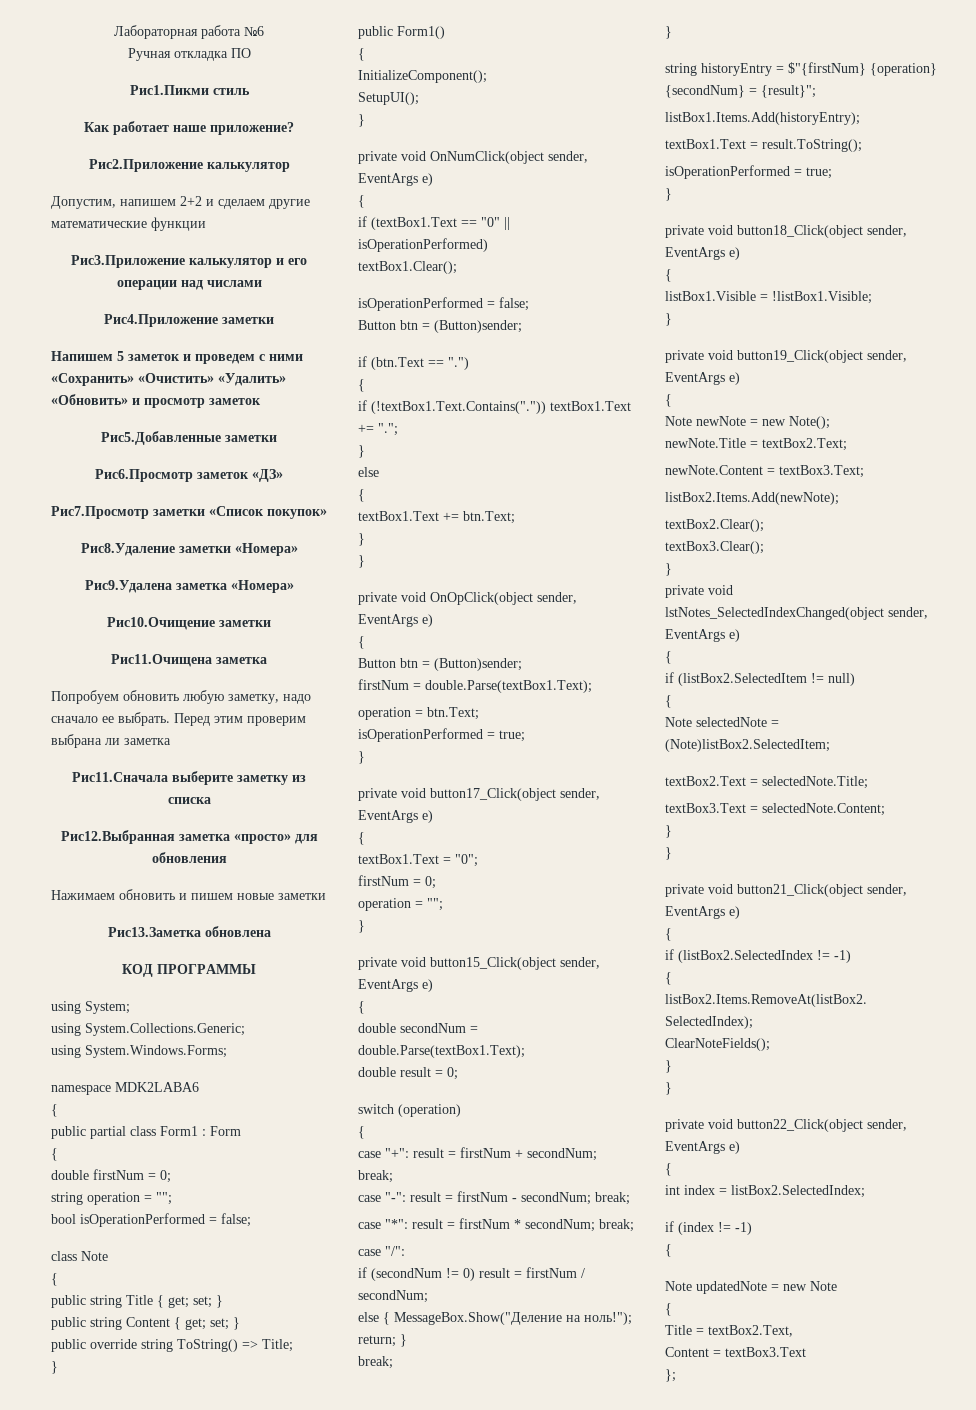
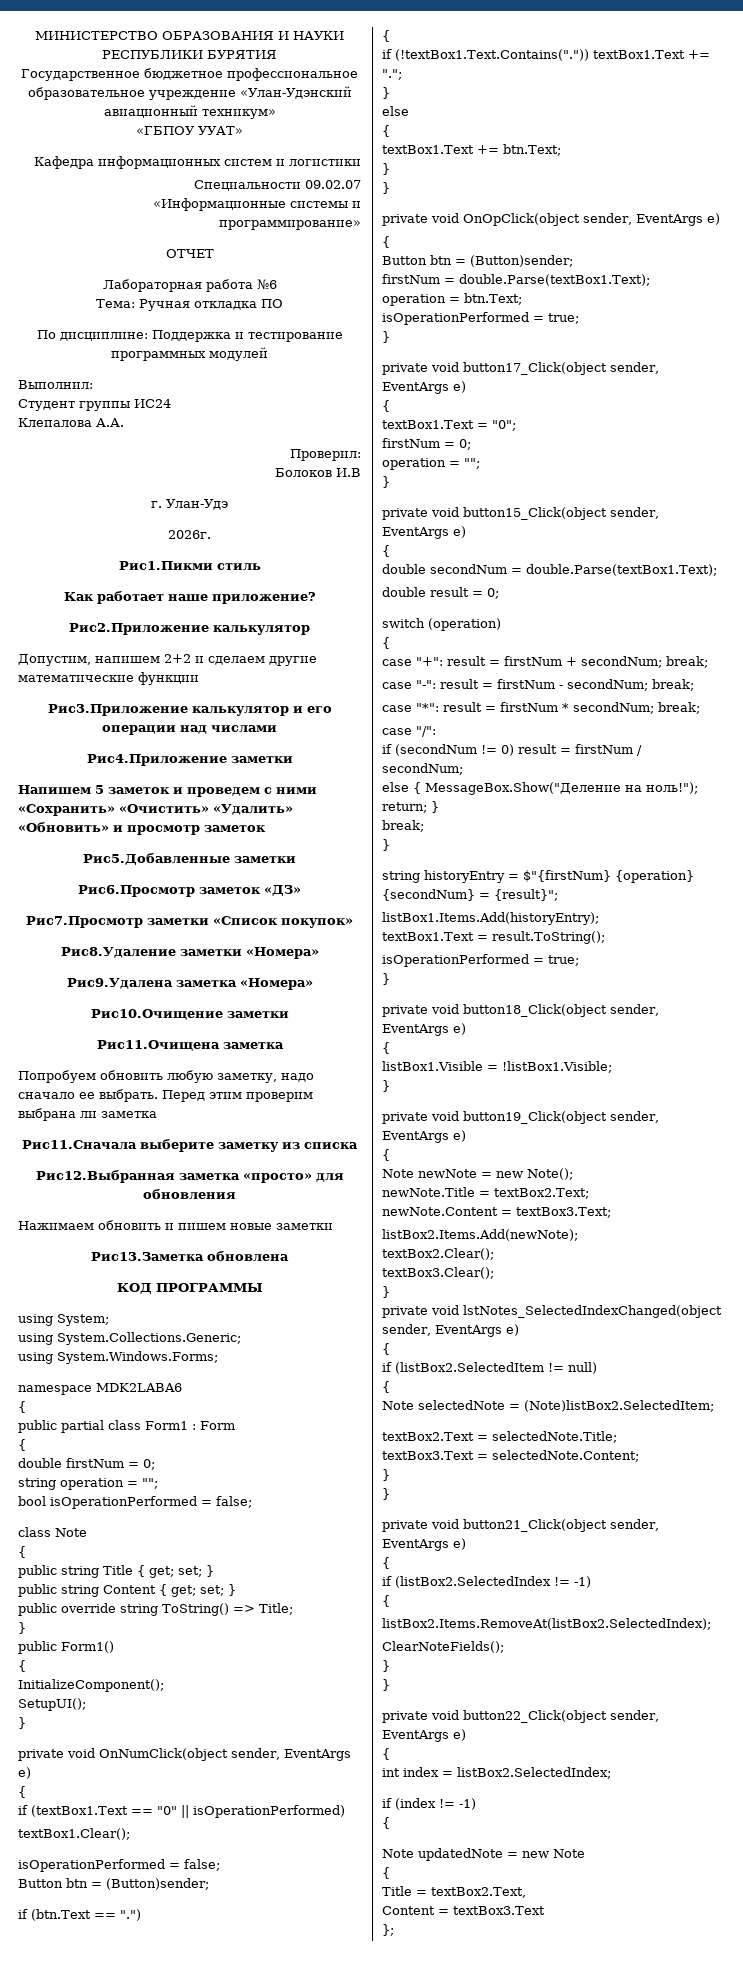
+ МИНИСТЕРСТВО ОБРАЗОВАНИЯ И НАУКИ РЕСПУБЛИКИ БУРЯТИЯ
+ Государственное бюджетное профессиональное образовательное учреждение «Улан-Удэнский авиационный техникум»
+ «ГБПОУ УУАТ»
+ Кафедра информационных систем и логистики
+ Специальности 09.02.07
+ «Информационные системы и программирование»
+ ОТЧЕТ
- Ручная откладка ПО
+ Тема: Ручная откладка ПО
+ По дисциплине: Поддержка и тестирование программных модулей
+ Выполнил:
+ Студент группы ИС24
+ Клепалова А.А.
+ Проверил:
+ Болоков И.В
+ г. Улан-Удэ
+ 2026г.

